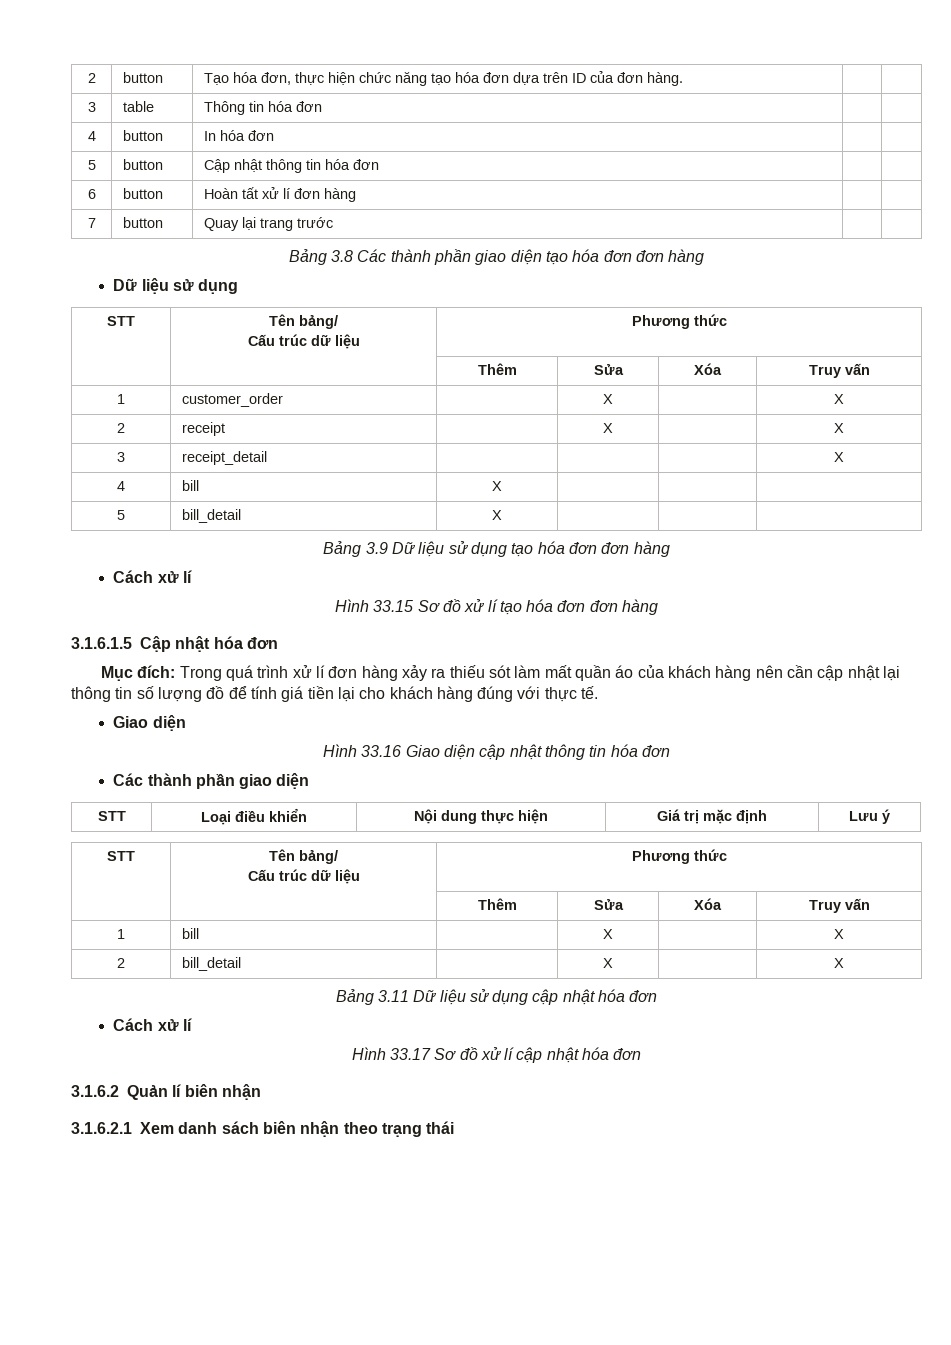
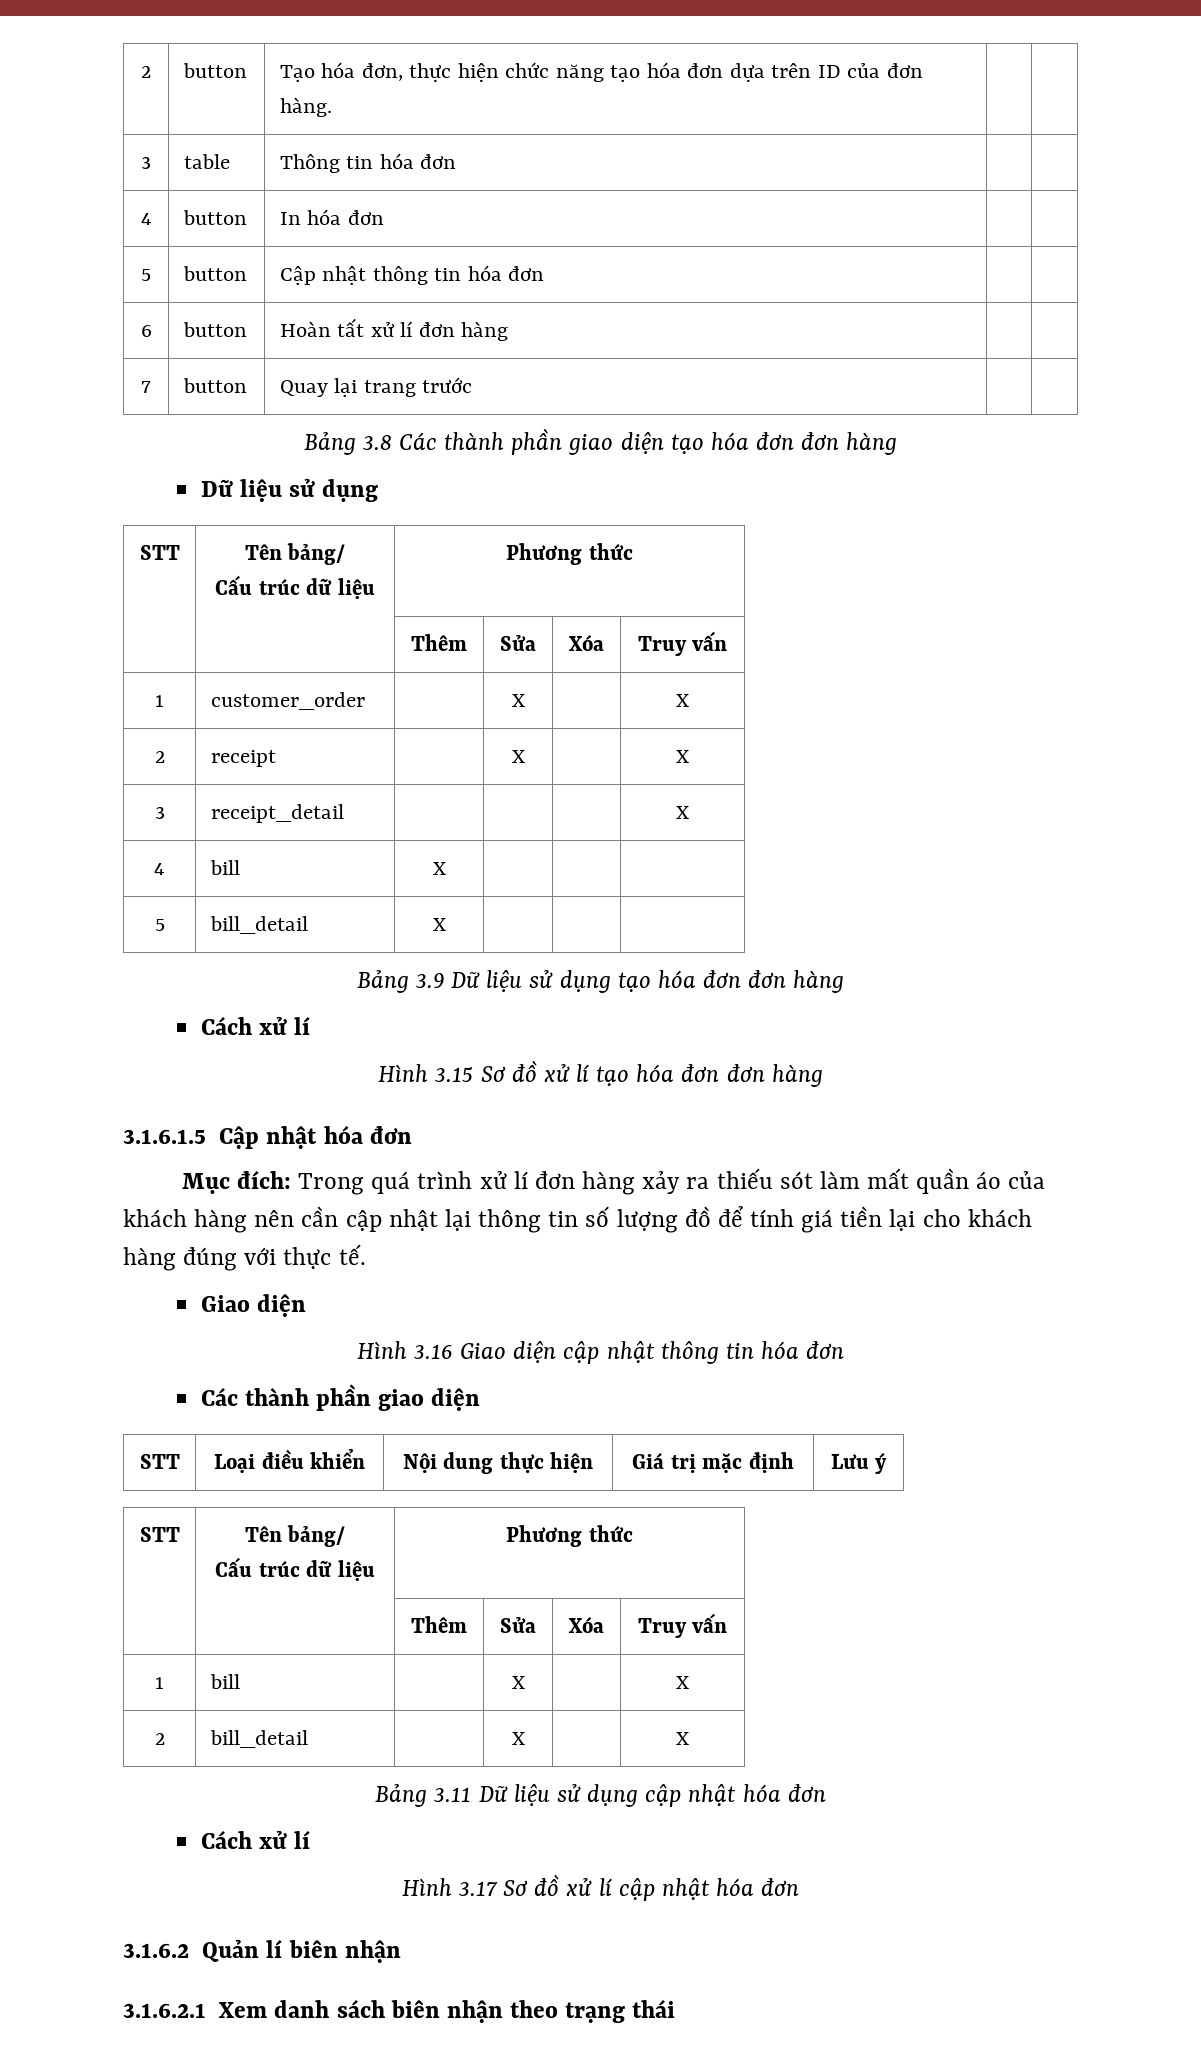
- Hình 33.15 Sơ đồ xử lí tạo hóa đơn đơn hàng
+ Hình 3.15 Sơ đồ xử lí tạo hóa đơn đơn hàng
- Hình 33.16 Giao diện cập nhật thông tin hóa đơn
+ Hình 3.16 Giao diện cập nhật thông tin hóa đơn
- Hình 33.17 Sơ đồ xử lí cập nhật hóa đơn
+ Hình 3.17 Sơ đồ xử lí cập nhật hóa đơn

